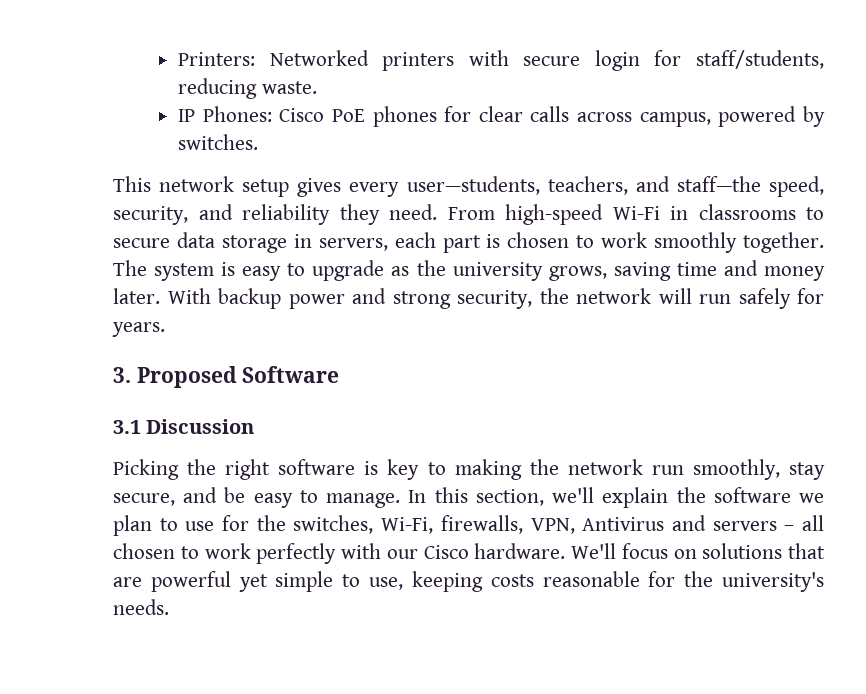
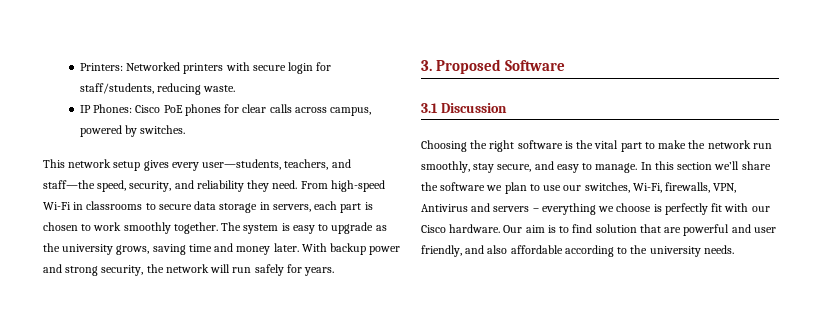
- Picking the right software is key to making the network run smoothly, stay secure, and be easy to manage.
+ Choosing the right software is the vital part to make the network run smoothly, stay secure, and easy to manage.
- In this section, we'll explain the software we plan to use for the switches, Wi-Fi, firewalls, VPN, Antivirus and servers – all chosen to work perfectly with our Cisco hardware. We'll focus on solutions that are powerful yet simple to use, keeping costs reasonable for the university's needs.
+ In this section we’ll share the software we plan to use our switches, Wi-Fi, firewalls, VPN, Antivirus and servers – everything we choose is perfectly fit with our Cisco hardware. Our aim is to find solution that are powerful and user friendly, and also affordable according to the university needs.

